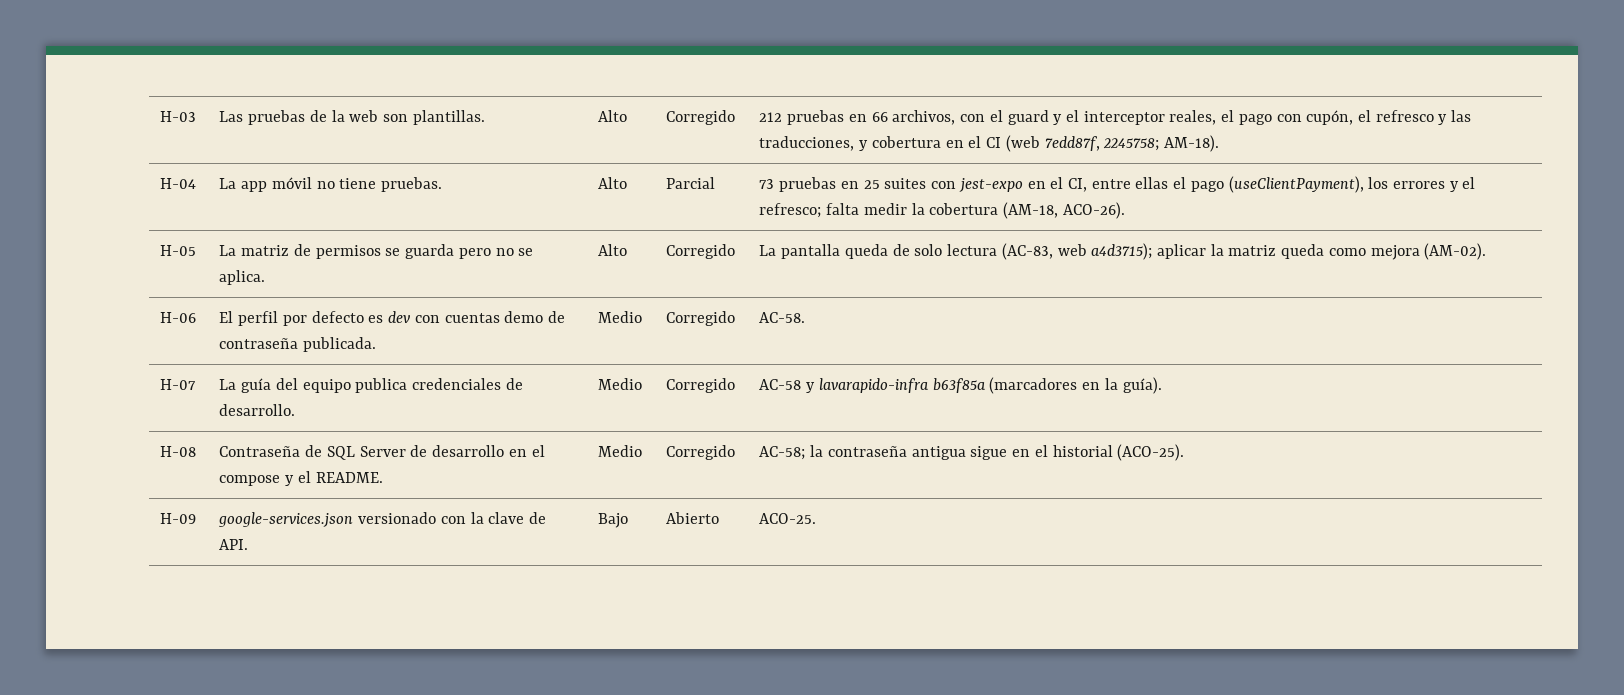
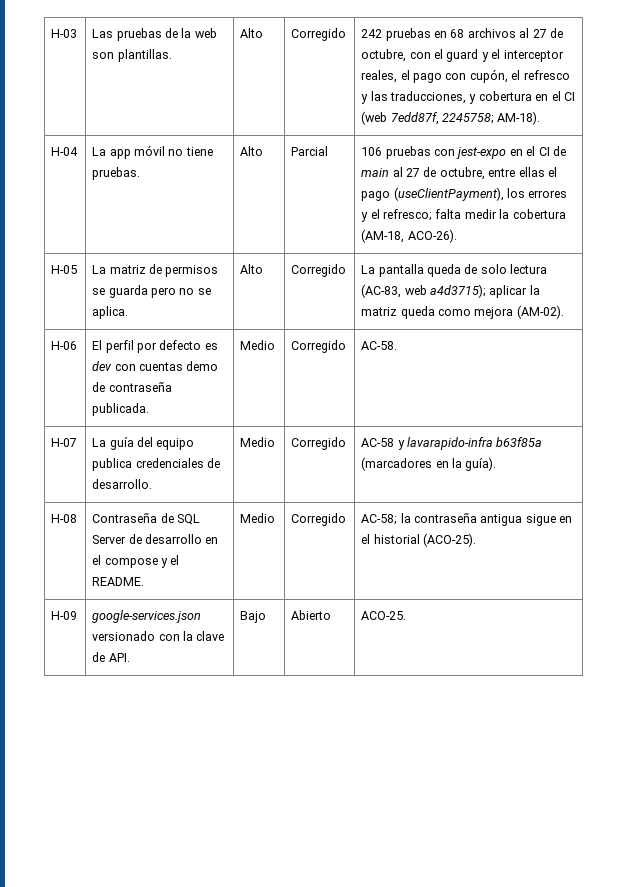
- 212 pruebas en 66 archivos, con el guard y el interceptor reales, el pago con cupón, el refresco y las traducciones, y cobertura en el CI (web 7edd87f, 2245758; AM-18).
+ 242 pruebas en 68 archivos al 27 de octubre, con el guard y el interceptor reales, el pago con cupón, el refresco y las traducciones, y cobertura en el CI (web 7edd87f, 2245758; AM-18).
- H-04 | La app móvil no tiene pruebas. | Alto | Parcial | 73 pruebas en 25 suites con jest-expo en el CI, entre ellas el pago (useClientPayment), los errores y el refresco; falta medir la cobertura (AM-18, ACO-26).
+ H-04 | La app móvil no tiene pruebas. | Alto | Parcial | 106 pruebas con jest-expo en el CI de main al 27 de octubre, entre ellas el pago (useClientPayment), los errores y el refresco; falta medir la cobertura (AM-18, ACO-26).

